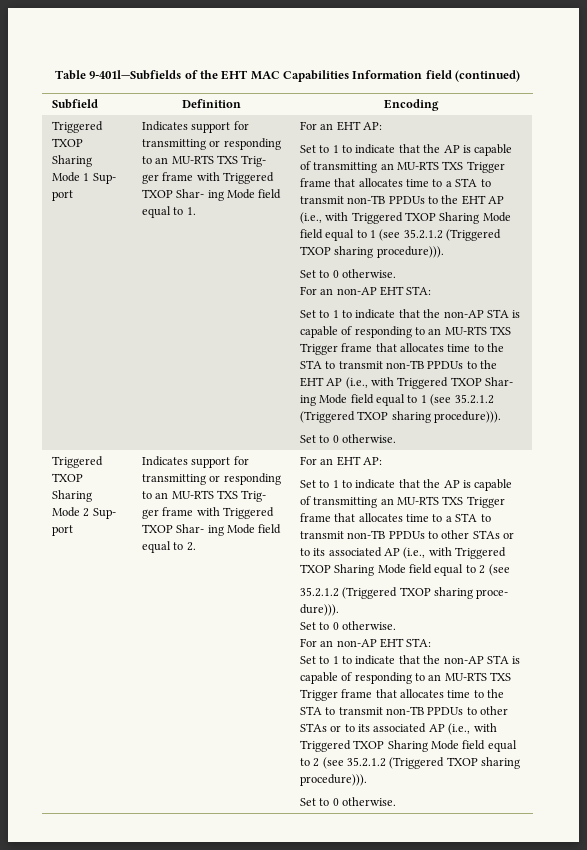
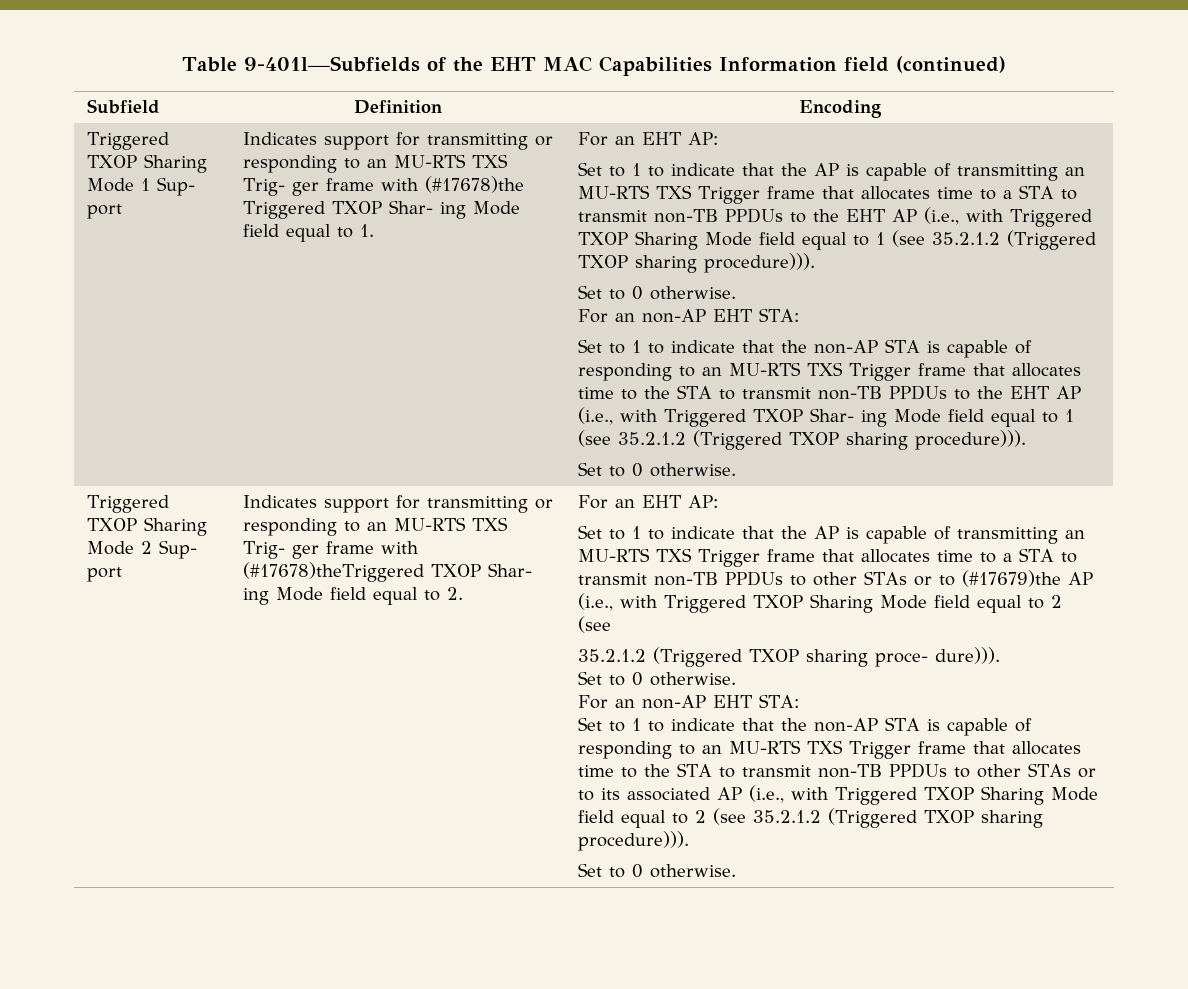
- Indicates support for transmitting or responding to an MU-RTS TXS Trig- ger frame with Triggered TXOP Shar- ing Mode field equal to 1.
+ Indicates support for transmitting or responding to an MU-RTS TXS Trig- ger frame with (#17678)the Triggered TXOP Shar- ing Mode field equal to 1.
- Indicates support for transmitting or responding to an MU-RTS TXS Trig- ger frame with Triggered TXOP Shar- ing Mode field equal to 2.
+ Indicates support for transmitting or responding to an MU-RTS TXS Trig- ger frame with (#17678)theTriggered TXOP Shar- ing Mode field equal to 2.
- Set to 1 to indicate that the AP is capable of transmitting an MU-RTS TXS Trigger frame that allocates time to a STA to transmit non-TB PPDUs to other STAs or to its associated AP (i.e., with Triggered TXOP Sharing Mode field equal to 2 (see
+ Set to 1 to indicate that the AP is capable of transmitting an MU-RTS TXS Trigger frame that allocates time to a STA to transmit non-TB PPDUs to other STAs or to (#17679)the AP (i.e., with Triggered TXOP Sharing Mode field equal to 2 (see

